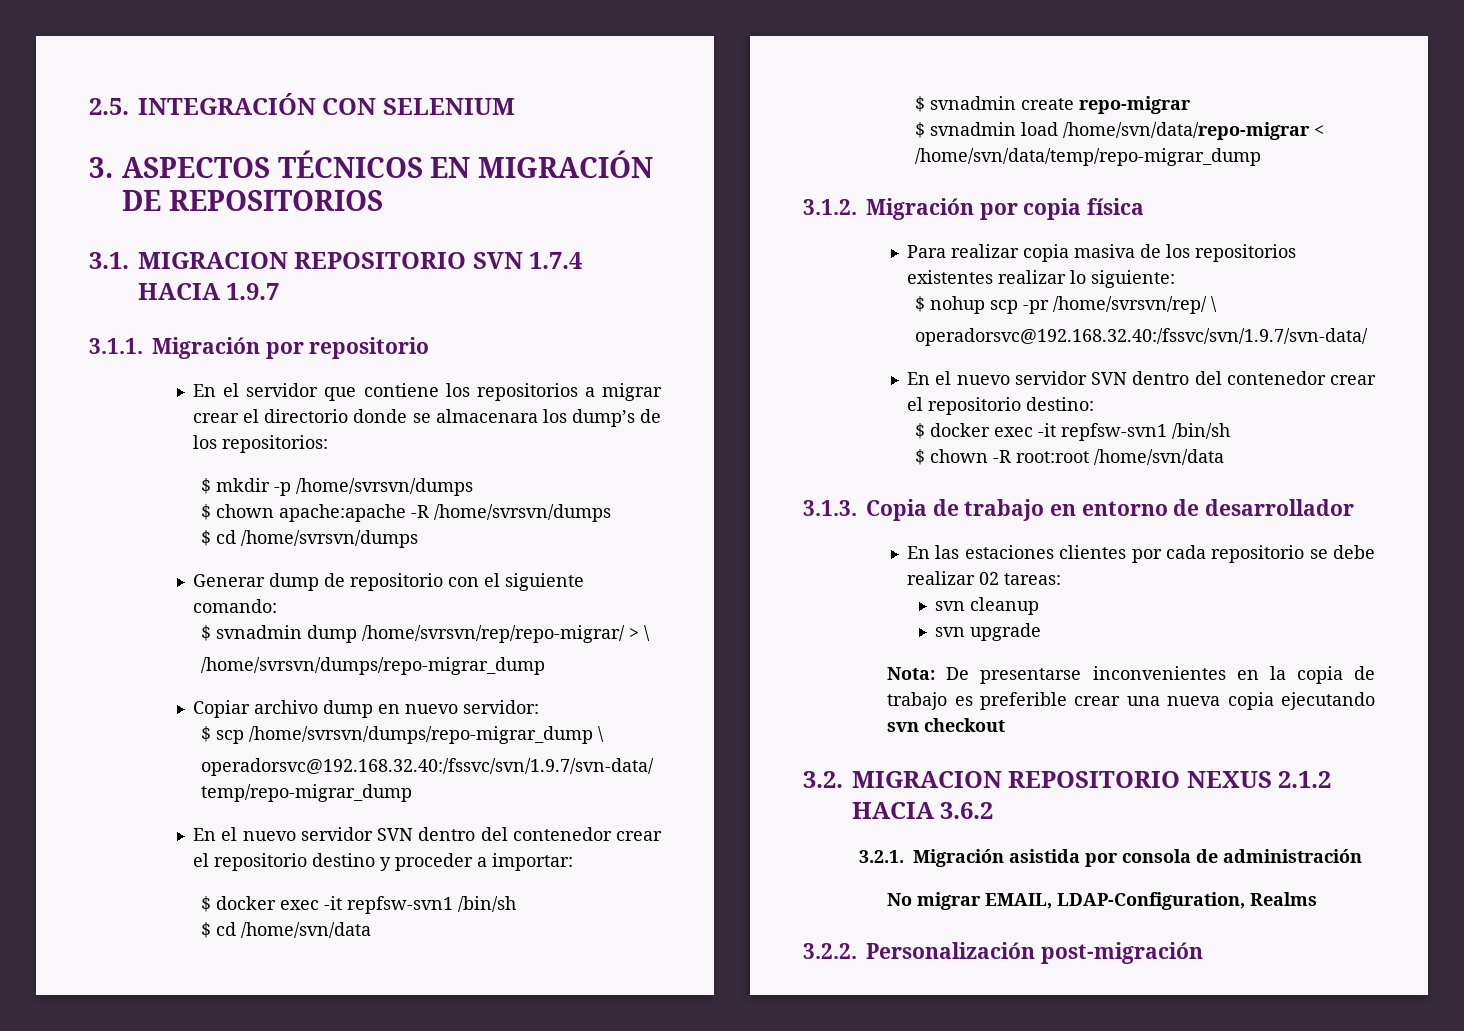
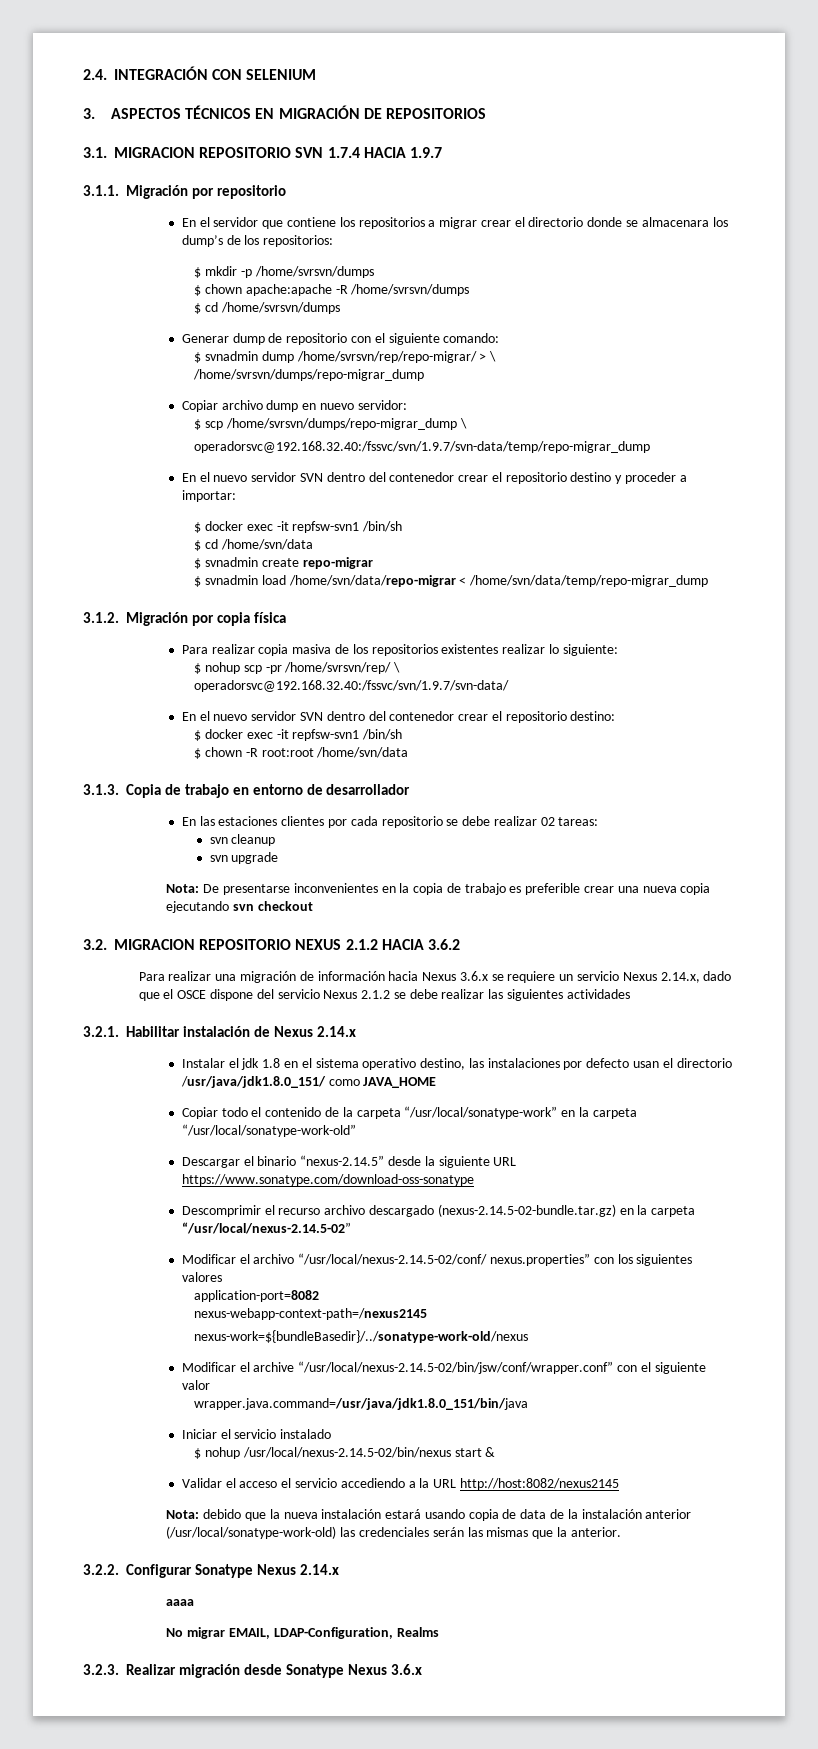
- 2.5. INTEGRACIÓN CON SELENIUM
+ 2.4. INTEGRACIÓN CON SELENIUM
- 3.2.1. Migración asistida por consola de administración
+ Para realizar una migración de información hacia Nexus 3.6.x se requiere un servicio Nexus 2.14.x, dado que el OSCE dispone del servicio Nexus 2.1.2 se debe realizar las siguientes actividades
+ 3.2.1. Habilitar instalación de Nexus 2.14.x
+ Instalar el jdk 1.8 en el sistema operativo destino, las instalaciones por defecto usan el directorio /usr/java/jdk1.8.0_151/ como JAVA_HOME
+ Copiar todo el contenido de la carpeta “/usr/local/sonatype-work” en la carpeta “/usr/local/sonatype-work-old”
+ Descargar el binario “nexus-2.14.5” desde la siguiente URL https://www.sonatype.com/download-oss-sonatype
+ Descomprimir el recurso archivo descargado (nexus-2.14.5-02-bundle.tar.gz) en la carpeta “/usr/local/nexus-2.14.5-02”
+ Modificar el archivo “/usr/local/nexus-2.14.5-02/conf/ nexus.properties” con los siguientes valores
+ application-port=8082
+ nexus-webapp-context-path=/nexus2145
+ nexus-work=${bundleBasedir}/../sonatype-work-old/nexus
+ Modificar el archive “/usr/local/nexus-2.14.5-02/bin/jsw/conf/wrapper.conf” con el siguiente valor
+ wrapper.java.command=/usr/java/jdk1.8.0_151/bin/java
+ Iniciar el servicio instalado
+ $ nohup /usr/local/nexus-2.14.5-02/bin/nexus start &
+ Validar el acceso el servicio accediendo a la URL http://host:8082/nexus2145
+ Nota: debido que la nueva instalación estará usando copia de data de la instalación anterior (/usr/local/sonatype-work-old) las credenciales serán las mismas que la anterior.
+ 3.2.2. Configurar Sonatype Nexus 2.14.x
+ aaaa
- 3.2.2. Personalización post-migración
+ 3.2.3. Realizar migración desde Sonatype Nexus 3.6.x

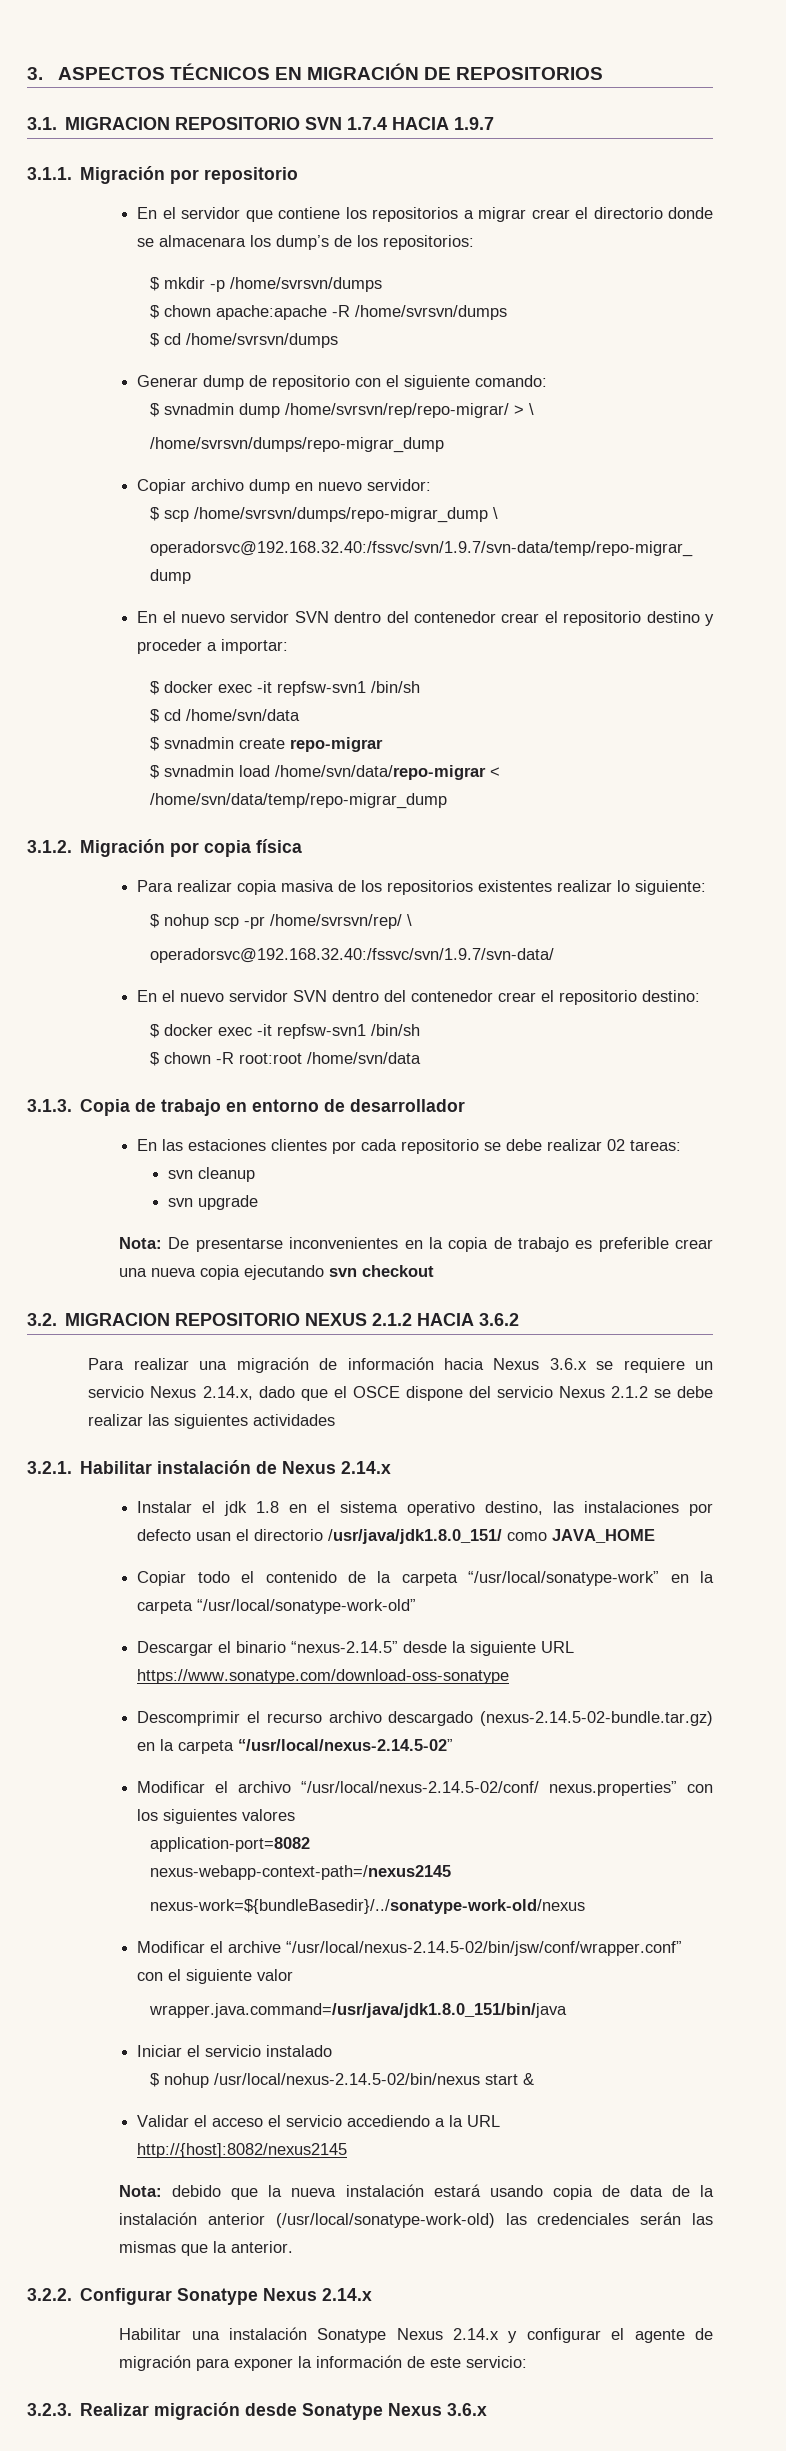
- 2.4. INTEGRACIÓN CON SELENIUM
- Validar el acceso el servicio accediendo a la URL http://host:8082/nexus2145
+ Validar el acceso el servicio accediendo a la URL http://{host]:8082/nexus2145
- aaaa
- No migrar EMAIL, LDAP-Configuration, Realms
+ Habilitar una instalación Sonatype Nexus 2.14.x y configurar el agente de migración para exponer la información de este servicio:

